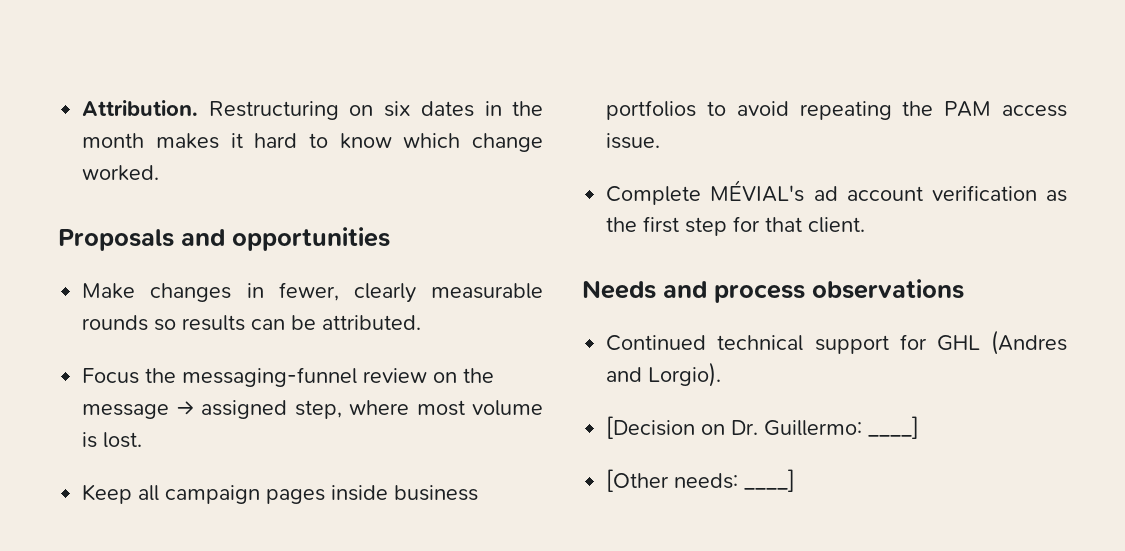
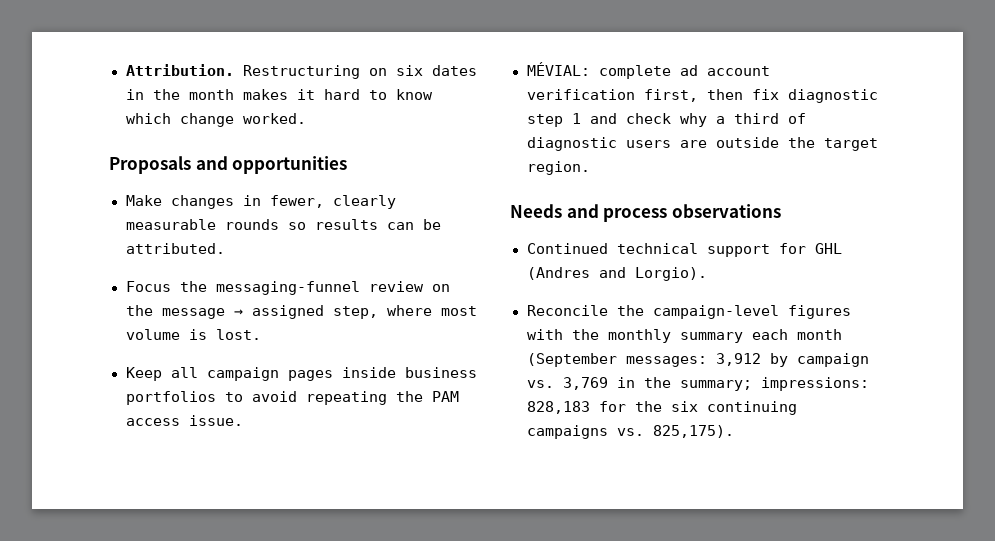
- Complete MÉVIAL's ad account verification as the first step for that client.
+ MÉVIAL: complete ad account verification first, then fix diagnostic step 1 and check why a third of diagnostic users are outside the target region.
- [Decision on Dr. Guillermo: ____]
- [Other needs: ____]
+ Reconcile the campaign-level figures with the monthly summary each month (September messages: 3,912 by campaign vs. 3,769 in the summary; impressions: 828,183 for the six continuing campaigns vs. 825,175).

